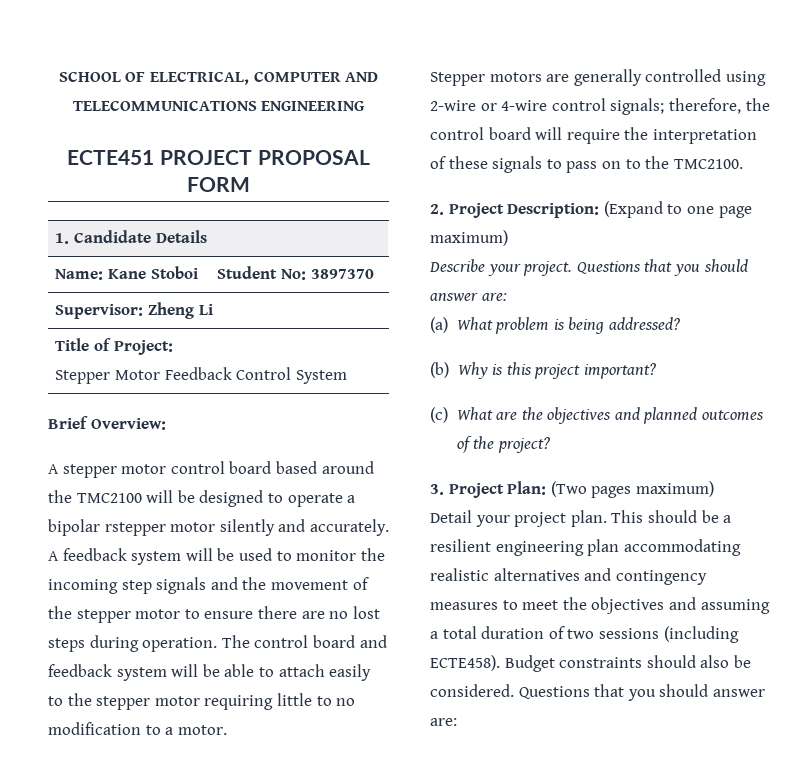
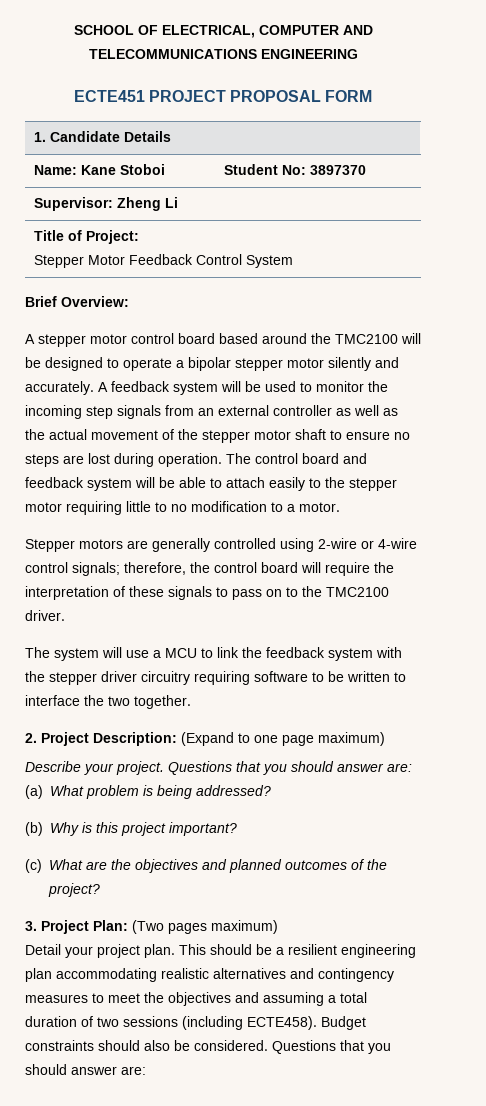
- A stepper motor control board based around the TMC2100 will be designed to operate a bipolar rstepper motor silently and accurately.
+ A stepper motor control board based around the TMC2100 will be designed to operate a bipolar stepper motor silently and accurately.
- A feedback system will be used to monitor the incoming step signals and the movement of the stepper motor to ensure there are no lost steps during operation.
+ A feedback system will be used to monitor the incoming step signals from an external controller as well as the actual movement of the stepper motor shaft to ensure no steps are lost during operation.
- Stepper motors are generally controlled using 2-wire or 4-wire control signals; therefore, the control board will require the interpretation of these signals to pass on to the TMC2100.
+ Stepper motors are generally controlled using 2-wire or 4-wire control signals; therefore, the control board will require the interpretation of these signals to pass on to the TMC2100 driver.
+ The system will use a MCU to link the feedback system with the stepper driver circuitry requiring software to be written to interface the two together.

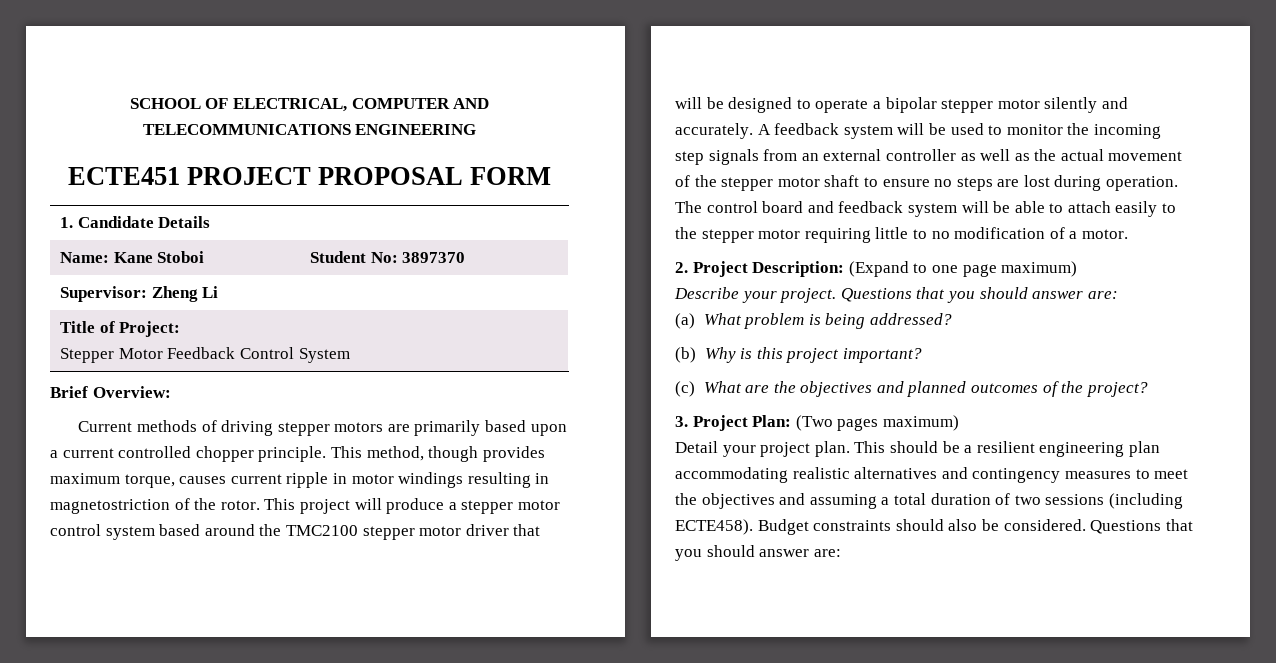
- A stepper motor control board based around the TMC2100 will be designed to operate a bipolar stepper motor silently and accurately.
+ Current methods of driving stepper motors are primarily based upon a current controlled chopper principle. This method, though provides maximum torque, causes current ripple in motor windings resulting in magnetostriction of the rotor. This project will produce a stepper motor control system based around the TMC2100 stepper motor driver that will be designed to operate a bipolar stepper motor silently and accurately.
- The control board and feedback system will be able to attach easily to the stepper motor requiring little to no modification to a motor.
+ The control board and feedback system will be able to attach easily to the stepper motor requiring little to no modification of a motor.
- Stepper motors are generally controlled using 2-wire or 4-wire control signals; therefore, the control board will require the interpretation of these signals to pass on to the TMC2100 driver.
- The system will use a MCU to link the feedback system with the stepper driver circuitry requiring software to be written to interface the two together.

